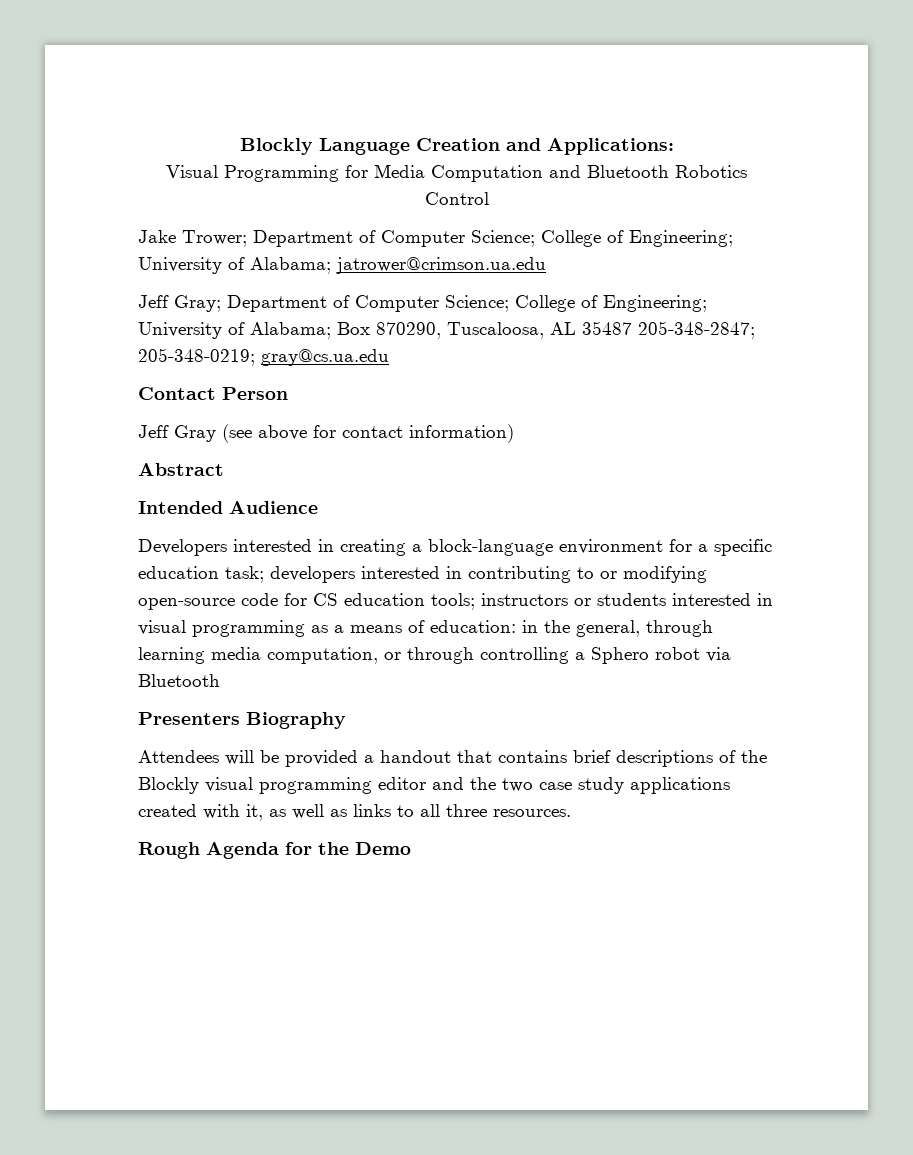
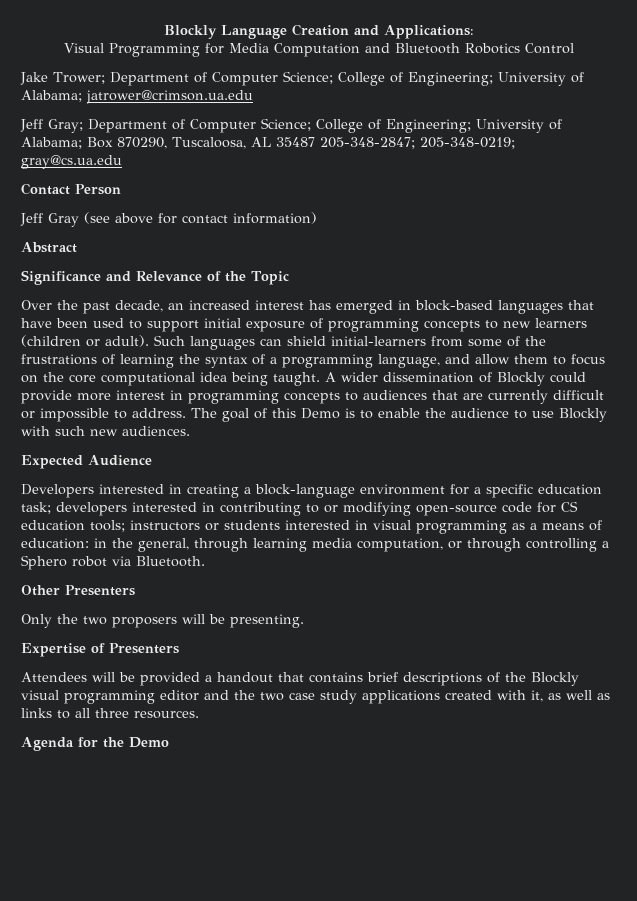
- Intended Audience
+ Significance and Relevance of the Topic
+ Over the past decade, an increased interest has emerged in block-based languages that have been used to support initial exposure of programming concepts to new learners (children or adult). Such languages can shield initial-learners from some of the frustrations of learning the syntax of a programming language, and allow them to focus on the core computational idea being taught. A wider dissemination of Blockly could provide more interest in programming concepts to audiences that are currently difficult or impossible to address. The goal of this Demo is to enable the audience to use Blockly with such new audiences.
+ Expected Audience
- Developers interested in creating a block-language environment for a specific education task; developers interested in contributing to or modifying open-source code for CS education tools; instructors or students interested in visual programming as a means of education: in the general, through learning media computation, or through controlling a Sphero robot via Bluetooth
- Presenters Biography
+ Developers interested in creating a block-language environment for a specific education task; developers interested in contributing to or modifying open-source code for CS education tools; instructors or students interested in visual programming as a means of education: in the general, through learning media computation, or through controlling a Sphero robot via Bluetooth.
+ Other Presenters
+ Only the two proposers will be presenting.
+ Expertise of Presenters
- Rough Agenda for the Demo
+ Agenda for the Demo

